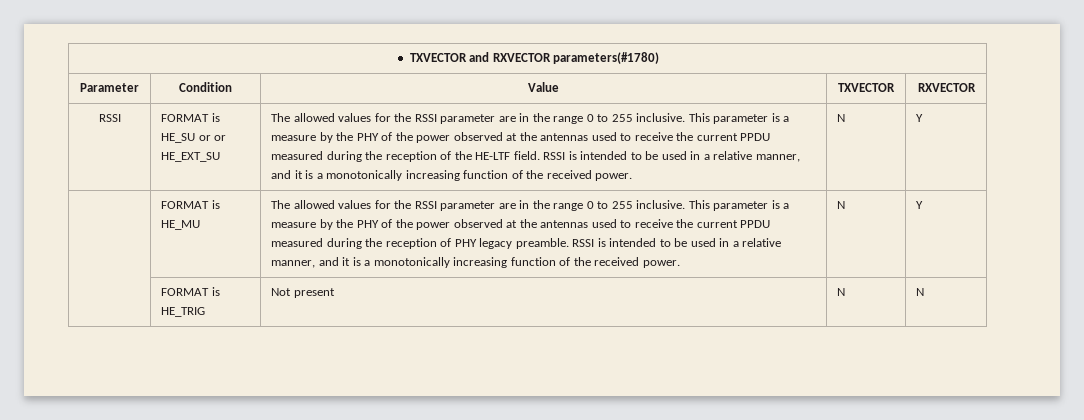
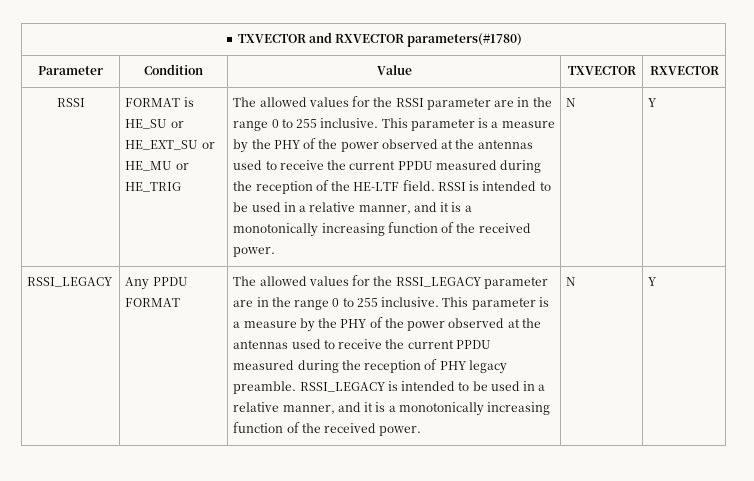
- FORMAT is HE_SU or or HE_EXT_SU
+ FORMAT is HE_SU or HE_EXT_SU or HE_MU or HE_TRIG
- FORMAT is HE_MU | The allowed values for the RSSI parameter are in the range 0 to 255 inclusive.
+ RSSI_LEGACY | Any PPDU FORMAT | The allowed values for the RSSI_LEGACY parameter are in the range 0 to 255 inclusive.
- This parameter is a measure by the PHY of the power observed at the antennas used to receive the current PPDU measured during the reception of PHY legacy preamble. RSSI is intended to be used in a relative manner, and it is a monotonically increasing function of the received power.
+ This parameter is a measure by the PHY of the power observed at the antennas used to receive the current PPDU measured during the reception of PHY legacy preamble. RSSI_LEGACY is intended to be used in a relative manner, and it is a monotonically increasing function of the received power.
- | FORMAT is HE_TRIG | Not present | N | N

